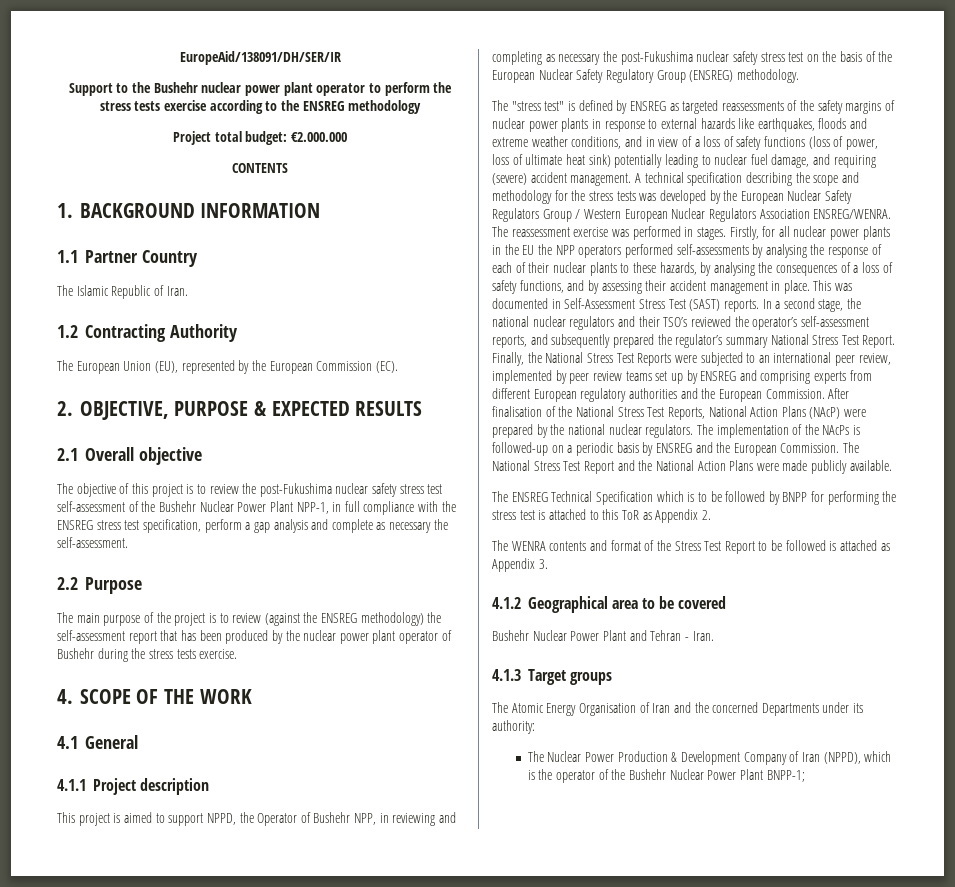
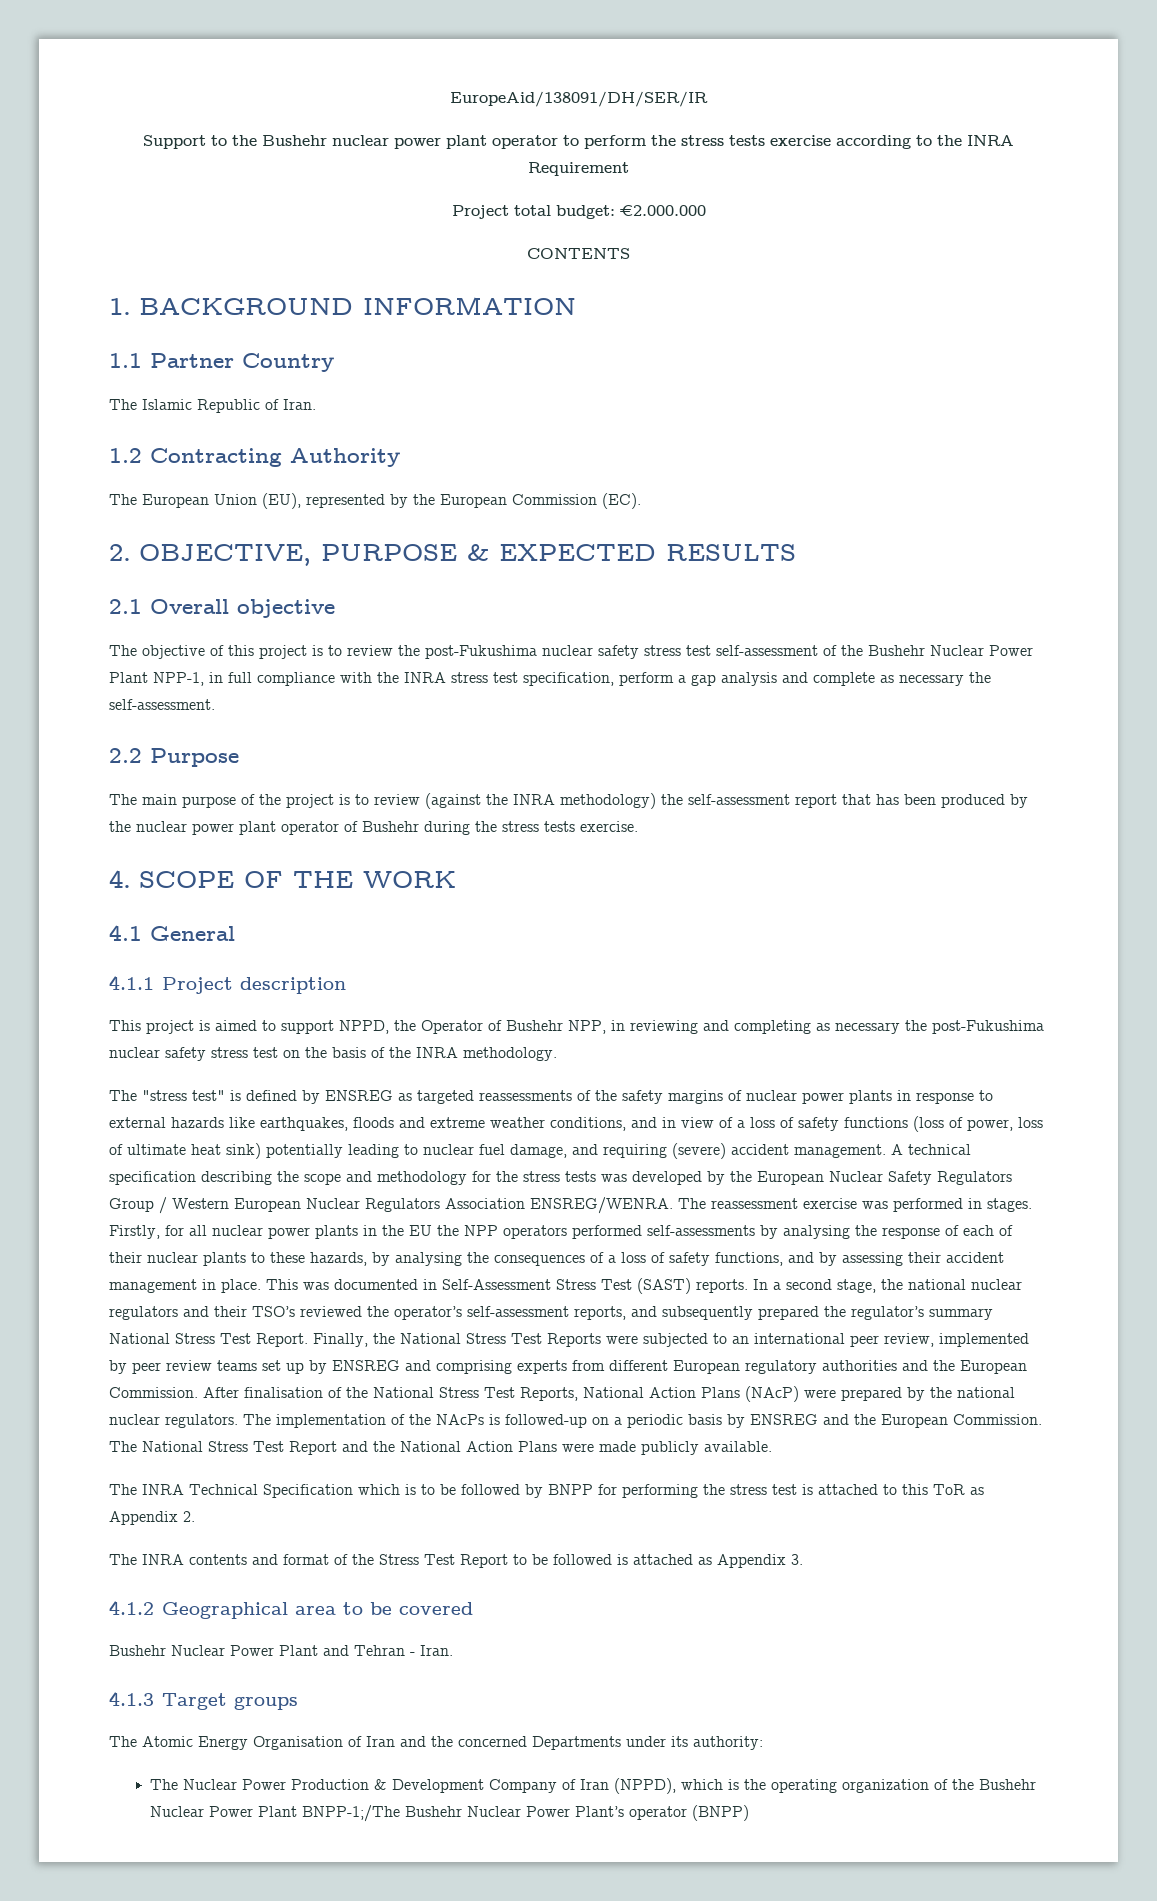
- Support to the Bushehr nuclear power plant operator to perform the stress tests exercise according to the ENSREG methodology
+ Support to the Bushehr nuclear power plant operator to perform the stress tests exercise according to the INRA Requirement
- The objective of this project is to review the post-Fukushima nuclear safety stress test self-assessment of the Bushehr Nuclear Power Plant NPP-1, in full compliance with the ENSREG stress test specification, perform a gap analysis and complete as necessary the self-assessment.
+ The objective of this project is to review the post-Fukushima nuclear safety stress test self-assessment of the Bushehr Nuclear Power Plant NPP-1, in full compliance with the INRA stress test specification, perform a gap analysis and complete as necessary the self-assessment.
- The main purpose of the project is to review (against the ENSREG methodology) the self-assessment report that has been produced by the nuclear power plant operator of Bushehr during the stress tests exercise.
+ The main purpose of the project is to review (against the INRA methodology) the self-assessment report that has been produced by the nuclear power plant operator of Bushehr during the stress tests exercise.
- This project is aimed to support NPPD, the Operator of Bushehr NPP, in reviewing and completing as necessary the post-Fukushima nuclear safety stress test on the basis of the European Nuclear Safety Regulatory Group (ENSREG) methodology.
+ This project is aimed to support NPPD, the Operator of Bushehr NPP, in reviewing and completing as necessary the post-Fukushima nuclear safety stress test on the basis of the INRA methodology.
- The ENSREG Technical Specification which is to be followed by BNPP for performing the stress test is attached to this ToR as Appendix 2.
+ The INRA Technical Specification which is to be followed by BNPP for performing the stress test is attached to this ToR as Appendix 2.
- The WENRA contents and format of the Stress Test Report to be followed is attached as Appendix 3.
+ The INRA contents and format of the Stress Test Report to be followed is attached as Appendix 3.
- The Nuclear Power Production & Development Company of Iran (NPPD), which is the operator of the Bushehr Nuclear Power Plant BNPP-1;
+ The Nuclear Power Production & Development Company of Iran (NPPD), which is the operating organization of the Bushehr Nuclear Power Plant BNPP-1;/The Bushehr Nuclear Power Plant’s operator (BNPP)

